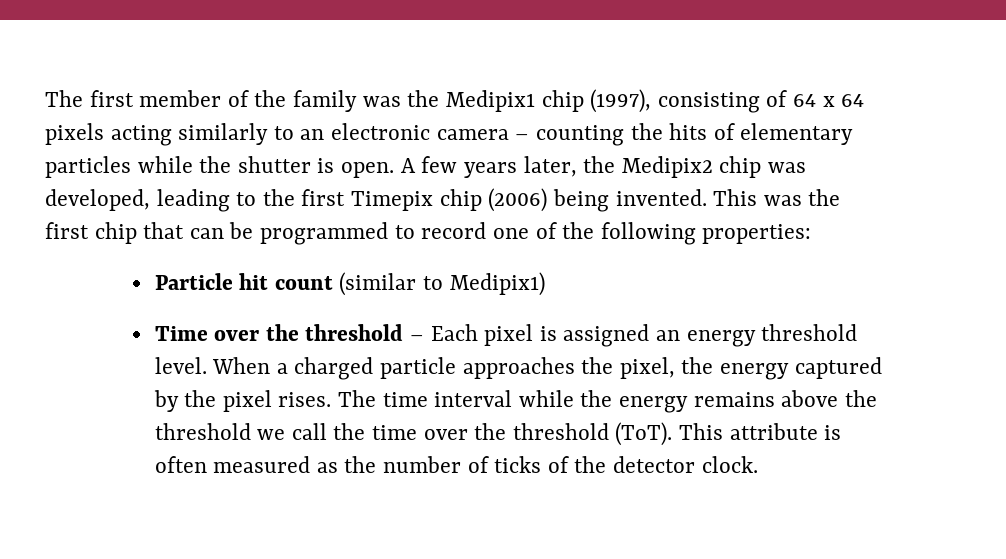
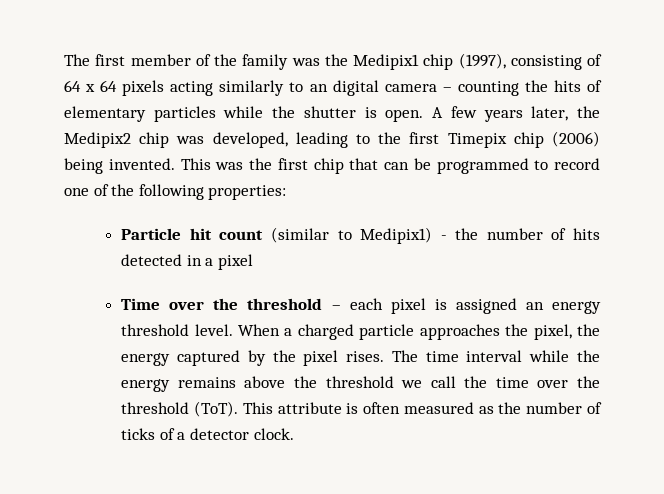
- The first member of the family was the Medipix1 chip (1997), consisting of 64 x 64 pixels acting similarly to an electronic camera – counting the hits of elementary particles while the shutter is open.
+ The first member of the family was the Medipix1 chip (1997), consisting of 64 x 64 pixels acting similarly to an digital camera – counting the hits of elementary particles while the shutter is open.
- Particle hit count (similar to Medipix1)
+ Particle hit count (similar to Medipix1) - the number of hits detected in a pixel
- Time over the threshold – Each pixel is assigned an energy threshold level.
+ Time over the threshold – each pixel is assigned an energy threshold level.
- This attribute is often measured as the number of ticks of the detector clock.
+ This attribute is often measured as the number of ticks of a detector clock.

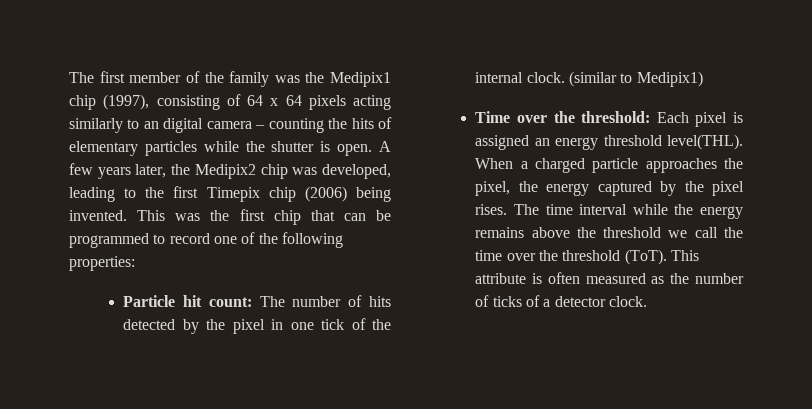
- Particle hit count (similar to Medipix1) - the number of hits detected in a pixel
+ Particle hit count: The number of hits detected by the pixel in one tick of the internal clock. (similar to Medipix1)
- Time over the threshold – each pixel is assigned an energy threshold level.
+ Time over the threshold: Each pixel is assigned an energy threshold level(THL).

